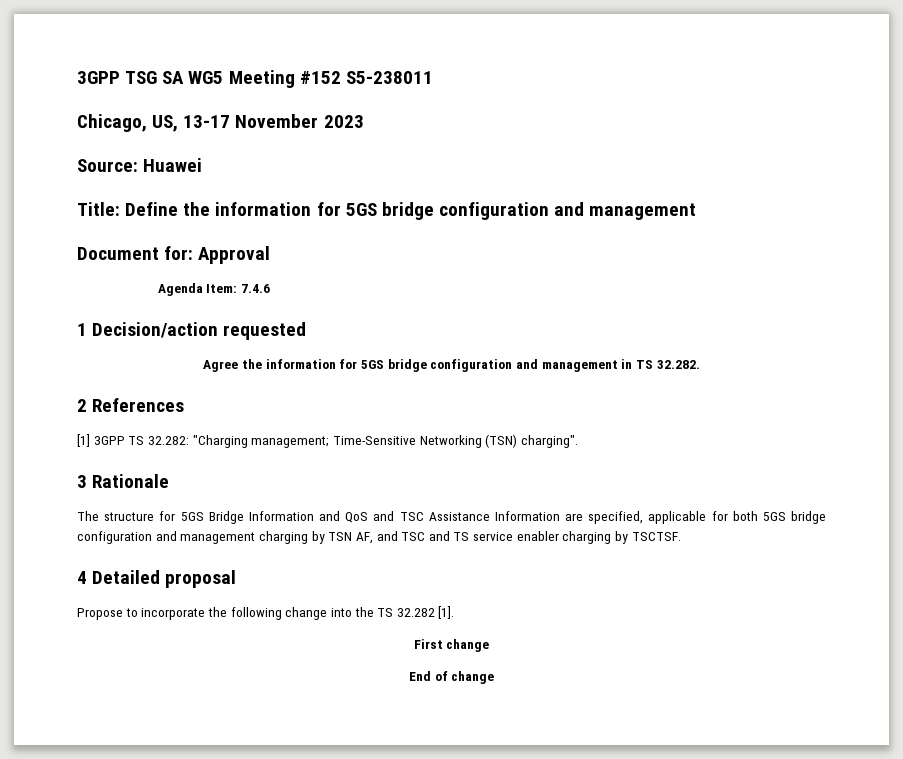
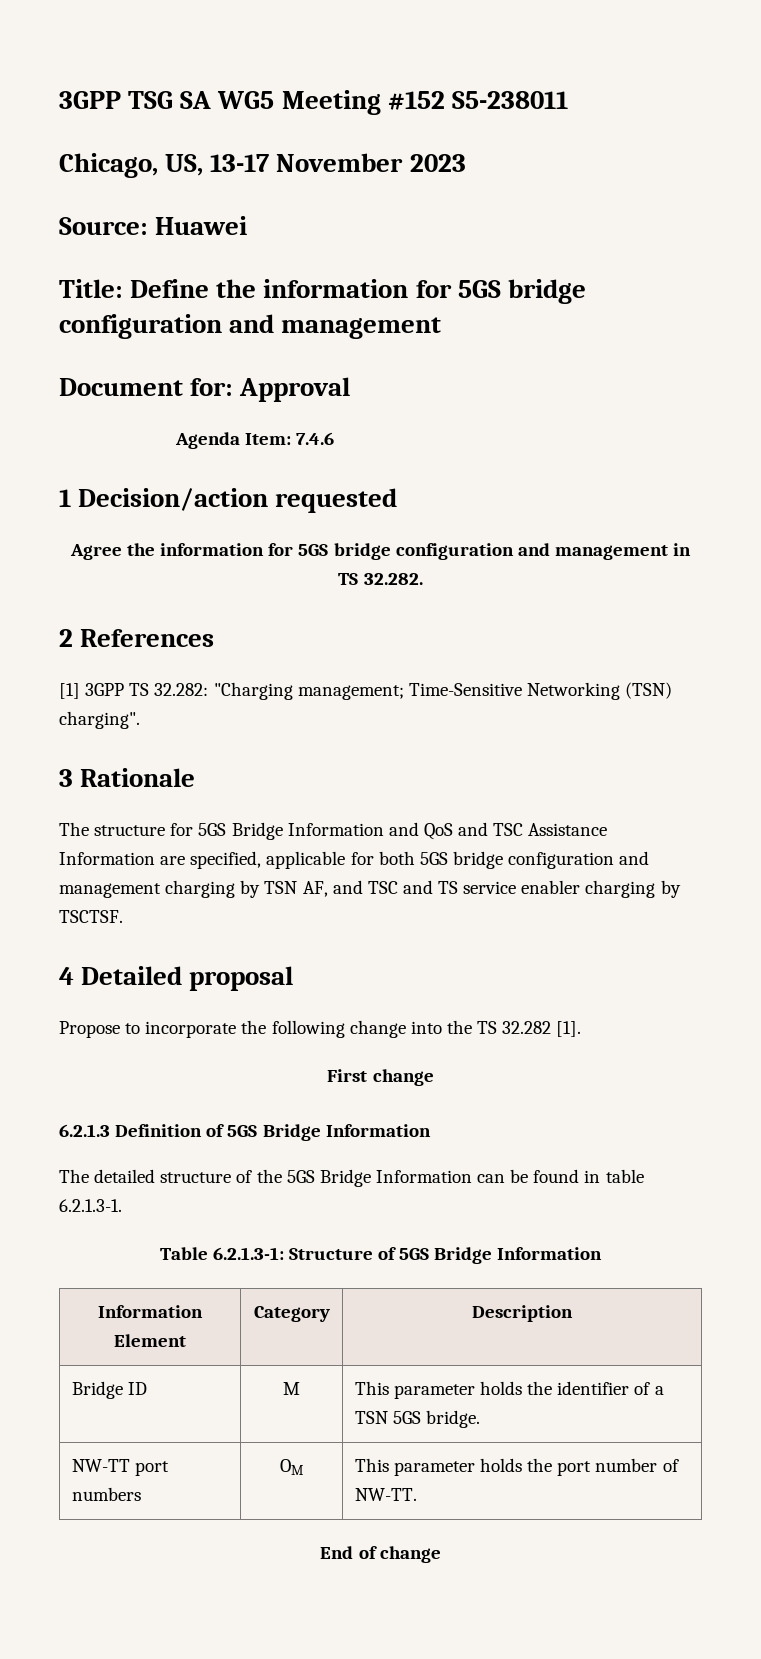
+ 6.2.1.3 Definition of 5GS Bridge Information
+ The detailed structure of the 5GS Bridge Information can be found in table 6.2.1.3-1.
+ Table 6.2.1.3-1: Structure of 5GS Bridge Information
+ Information Element | Category | Description
+ Bridge ID | M | This parameter holds the identifier of a TSN 5GS bridge.
+ NW-TT port numbers | OM | This parameter holds the port number of NW-TT.

